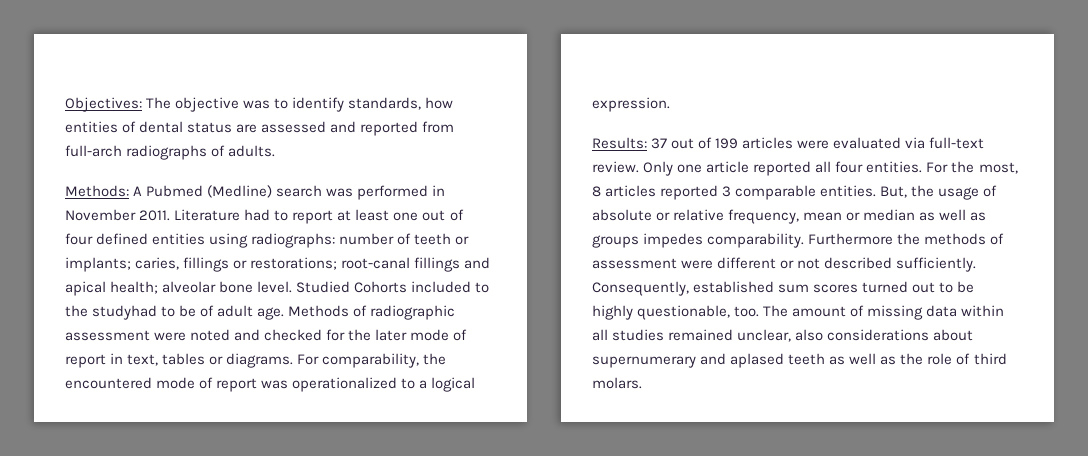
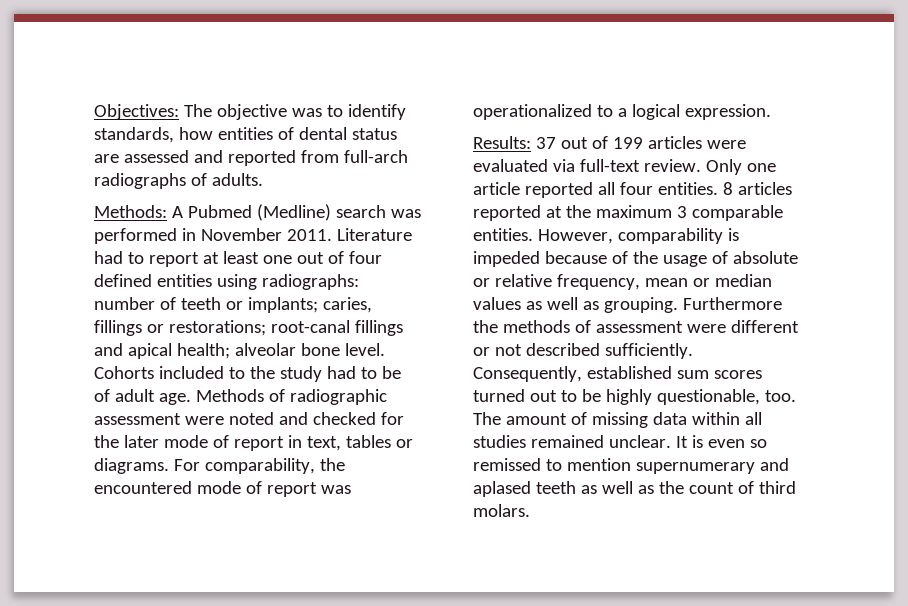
- Studied Cohorts included to the studyhad to be of adult age.
+ Cohorts included to the study had to be of adult age.
- For the most, 8 articles reported 3 comparable entities. But, the usage of absolute or relative frequency, mean or median as well as groups impedes comparability.
+ 8 articles reported at the maximum 3 comparable entities. However, comparability is impeded because of the usage of absolute or relative frequency, mean or median values as well as grouping.
- The amount of missing data within all studies remained unclear, also considerations about supernumerary and aplased teeth as well as the role of third molars.
+ The amount of missing data within all studies remained unclear. It is even so remissed to mention supernumerary and aplased teeth as well as the count of third molars.

